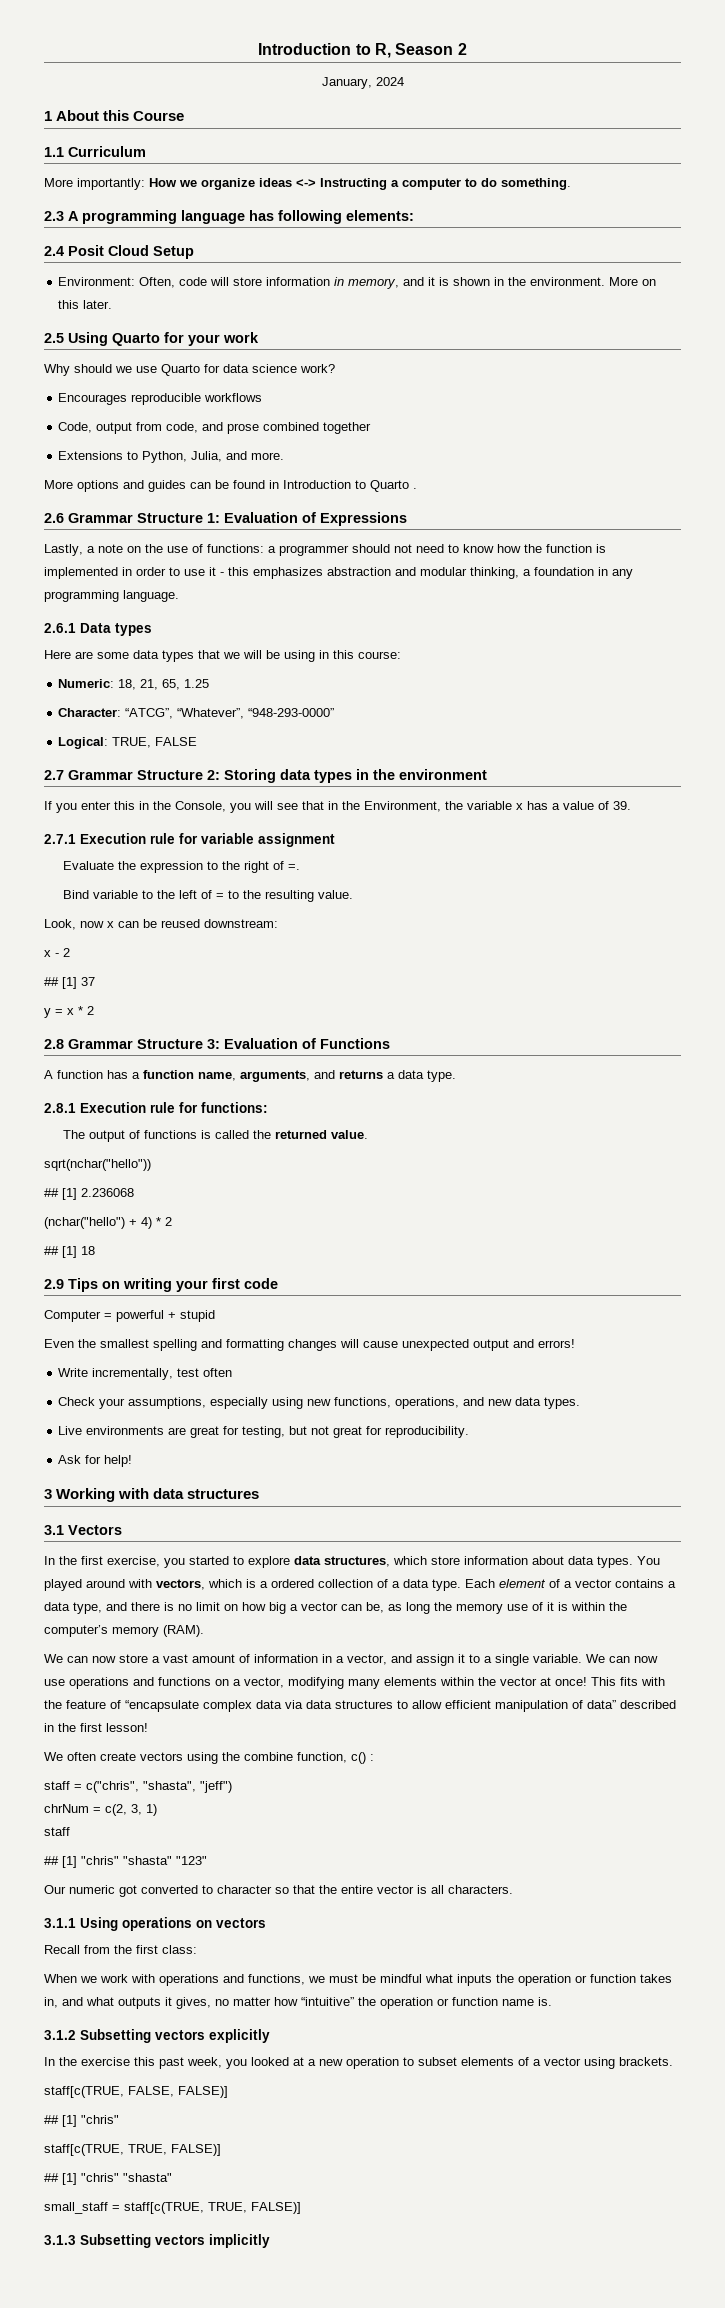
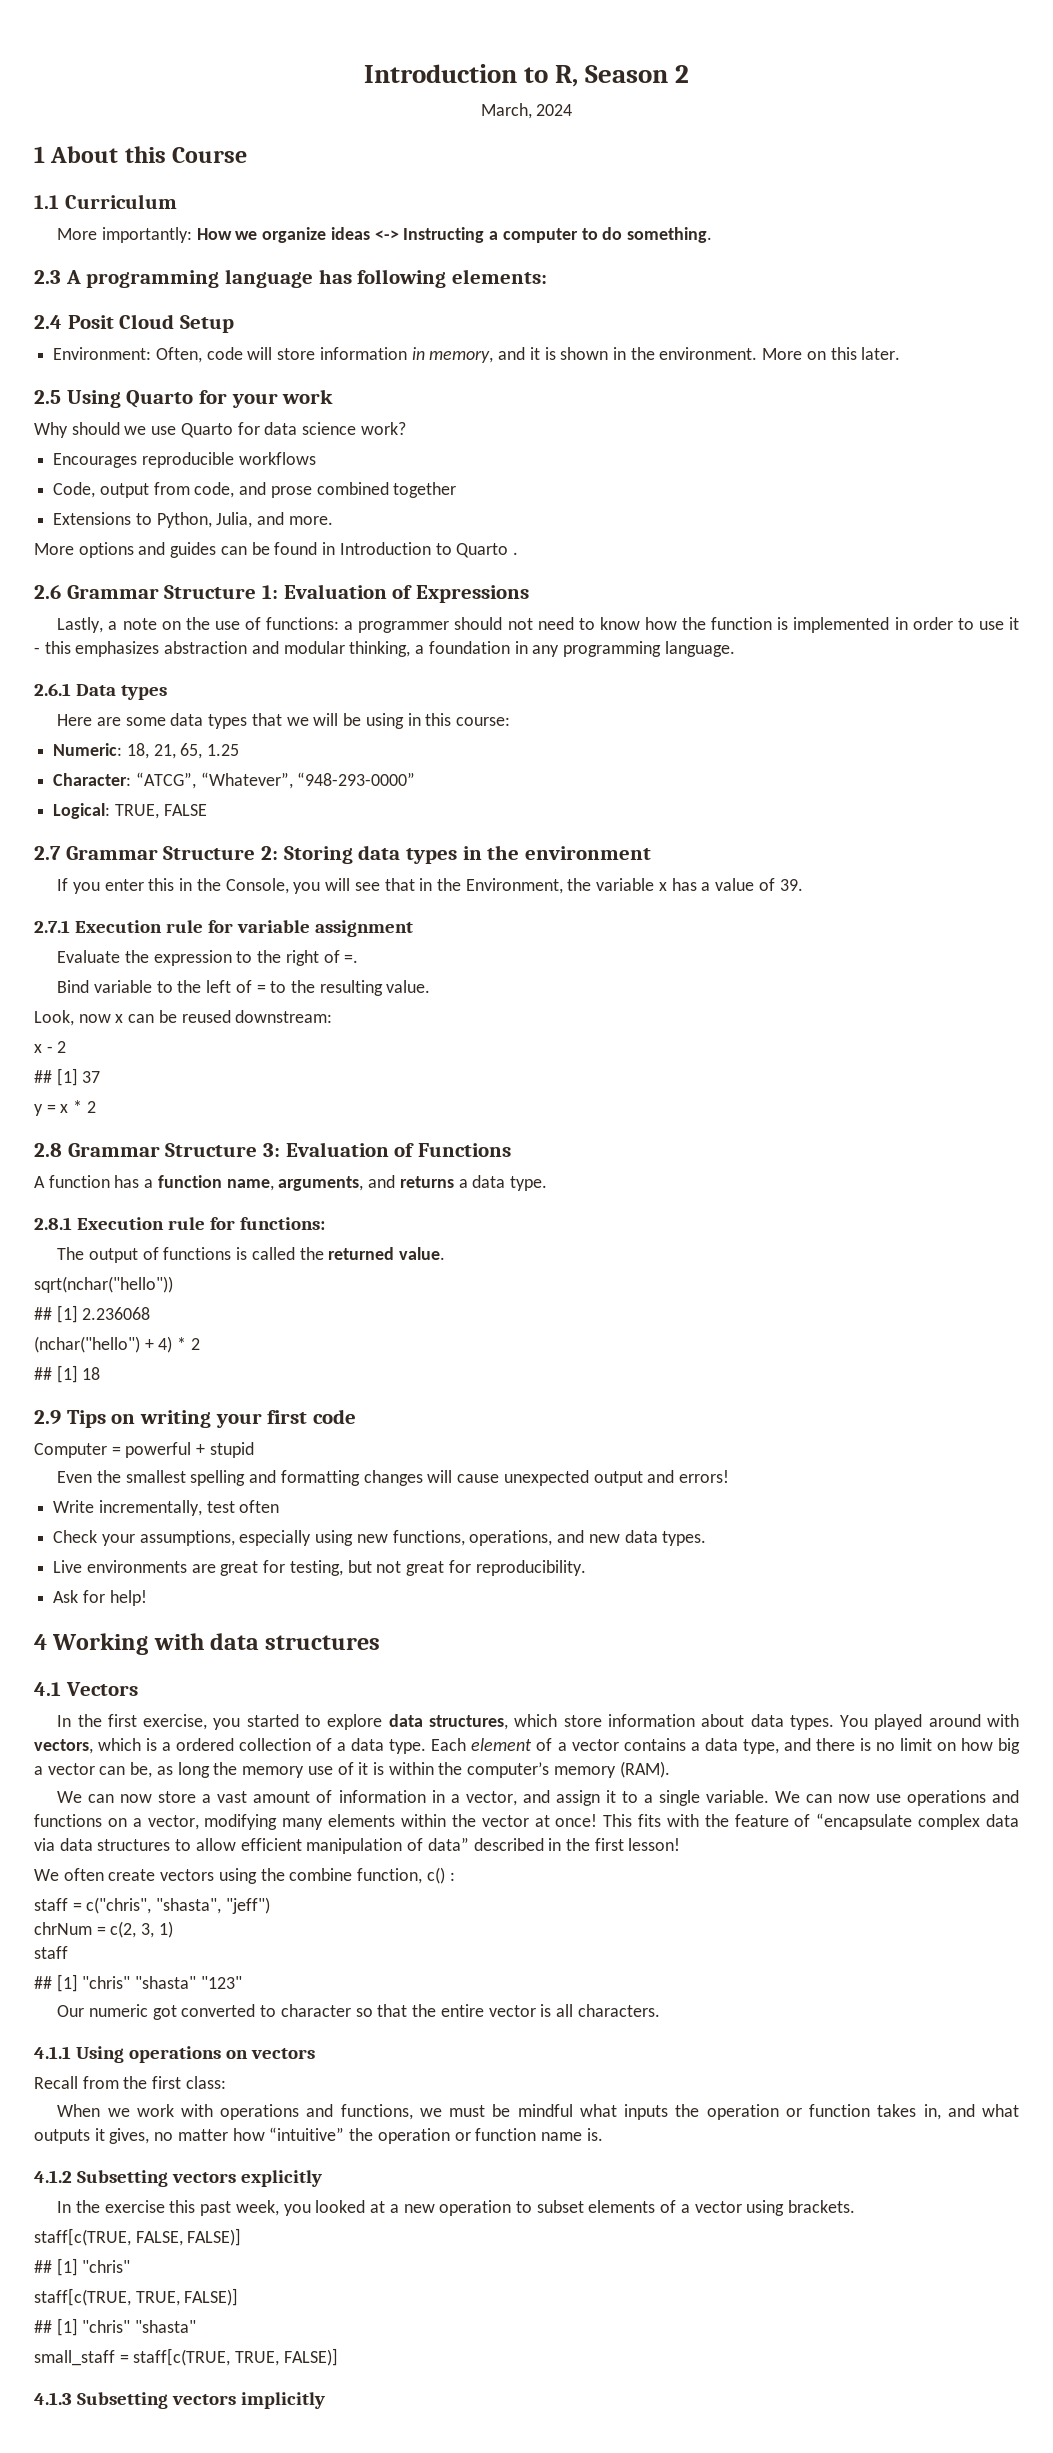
- January, 2024
+ March, 2024
- 3 Working with data structures
+ 4 Working with data structures
- 3.1 Vectors
+ 4.1 Vectors
- 3.1.1 Using operations on vectors
+ 4.1.1 Using operations on vectors
- 3.1.2 Subsetting vectors explicitly
+ 4.1.2 Subsetting vectors explicitly
- 3.1.3 Subsetting vectors implicitly
+ 4.1.3 Subsetting vectors implicitly

